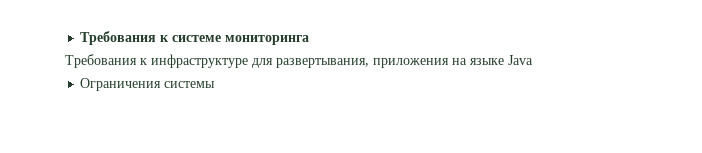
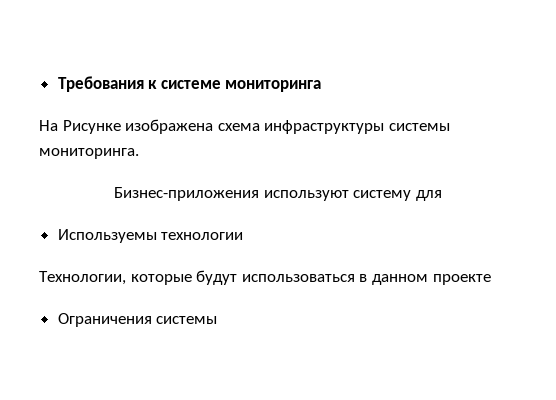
- Требования к инфраструктуре для развертывания, приложения на языке Java
+ На Рисунке изображена схема инфраструктуры системы мониторинга.
+ Бизнес-приложения используют систему для
+ Используемы технологии
+ Технологии, которые будут использоваться в данном проекте

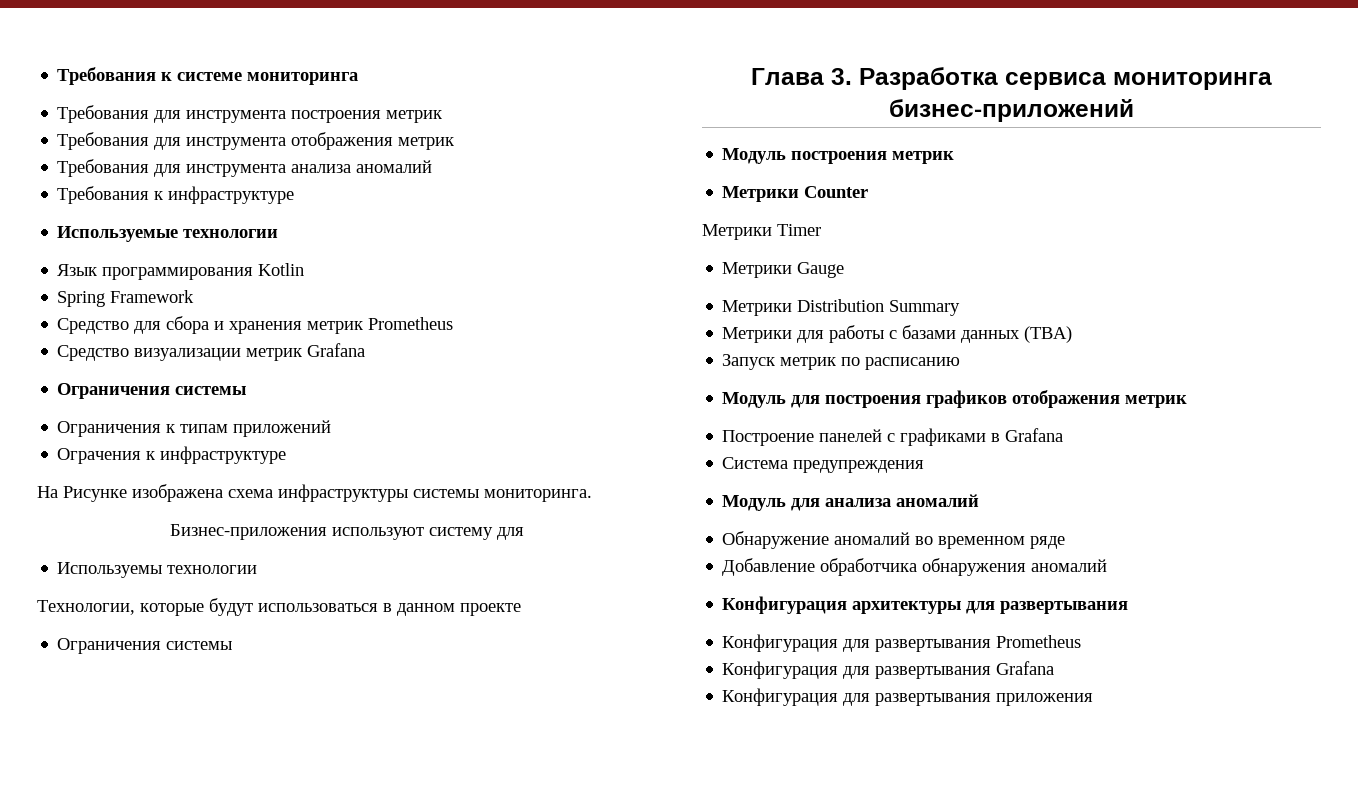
+ Требования для инструмента построения метрик
+ Требования для инструмента отображения метрик
+ Требования для инструмента анализа аномалий
+ Требования к инфраструктуре
+ Используемые технологии
+ Язык программирования Kotlin
+ Spring Framework
+ Средство для сбора и хранения метрик Prometheus
+ Средство визуализации метрик Grafana
+ Ограничения системы
+ Ограничения к типам приложений
+ Ограчения к инфраструктуре
+ Глава 3. Разработка сервиса мониторинга бизнес-приложений
+ Модуль построения метрик
+ Метрики Counter
+ Метрики Timer
+ Метрики Gauge
+ Метрики Distribution Summary
+ Метрики для работы с базами данных (TBA)
+ Запуск метрик по расписанию
+ Модуль для построения графиков отображения метрик
+ Построение панелей с графиками в Grafana
+ Система предупреждения
+ Модуль для анализа аномалий
+ Обнаружение аномалий во временном ряде
+ Добавление обработчика обнаружения аномалий
+ Конфигурация архитектуры для развертывания
+ Конфигурация для развертывания Prometheus
+ Конфигурация для развертывания Grafana
+ Конфигурация для развертывания приложения

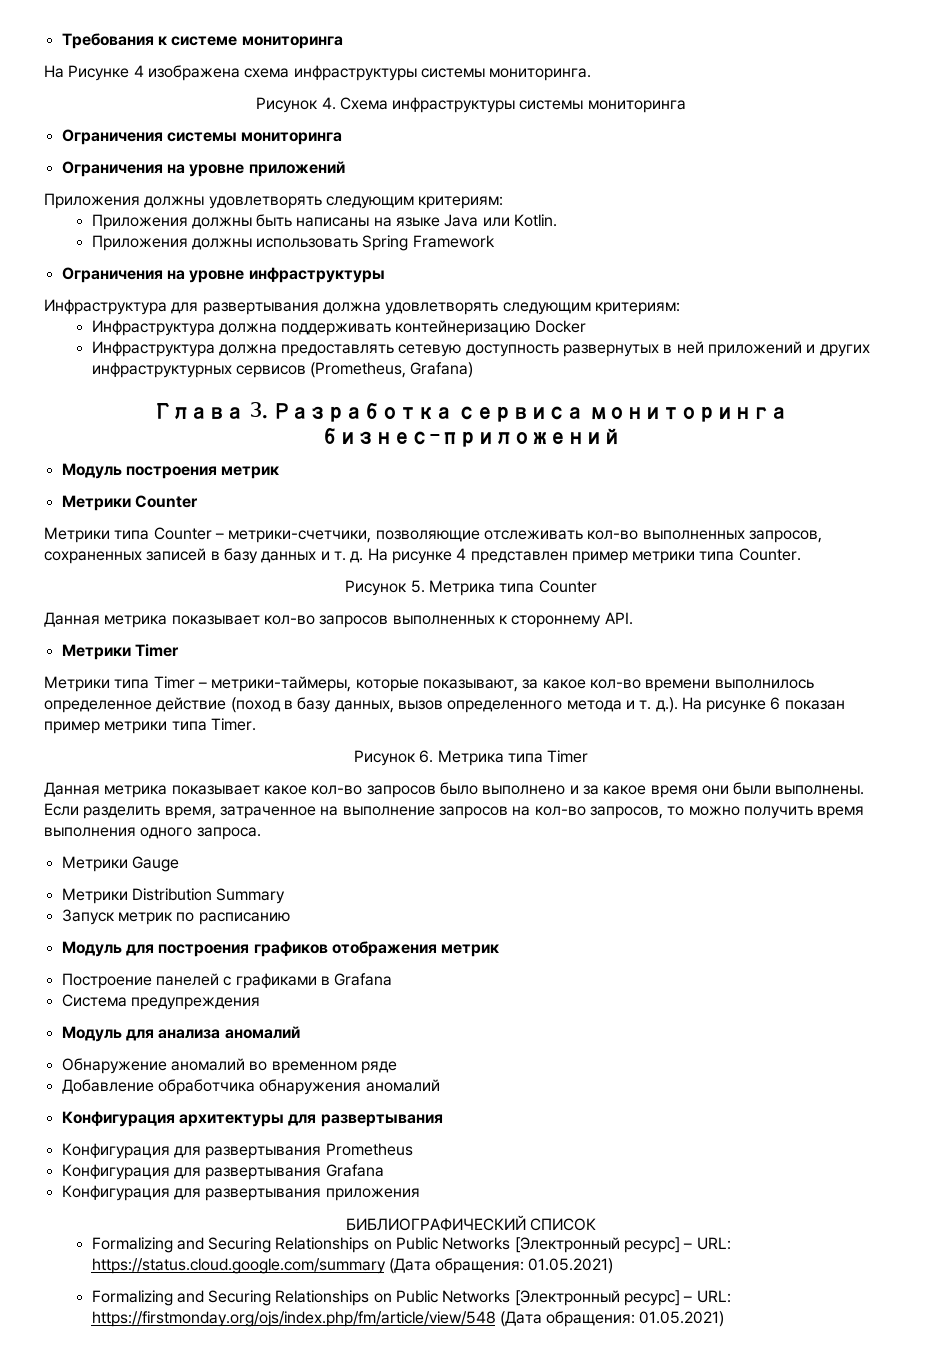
- Требования для инструмента построения метрик
- Требования для инструмента отображения метрик
- Требования для инструмента анализа аномалий
- Требования к инфраструктуре
- Используемые технологии
- Язык программирования Kotlin
- Spring Framework
- Средство для сбора и хранения метрик Prometheus
- Средство визуализации метрик Grafana
- Ограничения системы
- Ограничения к типам приложений
- Ограчения к инфраструктуре
- На Рисунке изображена схема инфраструктуры системы мониторинга.
+ На Рисунке 4 изображена схема инфраструктуры системы мониторинга.
- Бизнес-приложения используют систему для
- Используемы технологии
- Технологии, которые будут использоваться в данном проекте
- Ограничения системы
+ Рисунок 4. Схема инфраструктуры системы мониторинга
+ Ограничения системы мониторинга
+ Ограничения на уровне приложений
+ Приложения должны удовлетворять следующим критериям:
+ Приложения должны быть написаны на языке Java или Kotlin.
+ Приложения должны использовать Spring Framework
+ Ограничения на уровне инфраструктуры
+ Инфраструктура для развертывания должна удовлетворять следующим критериям:
+ Инфраструктура должна поддерживать контейнеризацию Docker
+ Инфраструктура должна предоставлять сетевую доступность развернутых в ней приложений и других инфраструктурных сервисов (Prometheus, Grafana)
+ Метрики типа Counter – метрики-счетчики, позволяющие отслеживать кол-во выполненных запросов, сохраненных записей в базу данных и т. д. На рисунке 4 представлен пример метрики типа Counter.
+ Рисунок 5. Метрика типа Counter
+ Данная метрика показывает кол-во запросов выполненных к стороннему API.
  Метрики Timer
+ Метрики типа Timer – метрики-таймеры, которые показывают, за какое кол-во времени выполнилось определенное действие (поход в базу данных, вызов определенного метода и т. д.). На рисунке 6 показан пример метрики типа Timer.
+ Рисунок 6. Метрика типа Timer
+ Данная метрика показывает какое кол-во запросов было выполнено и за какое время они были выполнены. Если разделить время, затраченное на выполнение запросов на кол-во запросов, то можно получить время выполнения одного запроса.
- Метрики для работы с базами данных (TBA)
+ БИБЛИОГРАФИЧЕСКИЙ СПИСОК
+ Formalizing and Securing Relationships on Public Networks [Электронный ресурс] – URL: https://status.cloud.google.com/summary (Дата обращения: 01.05.2021)
+ Formalizing and Securing Relationships on Public Networks [Электронный ресурс] – URL: https://firstmonday.org/ojs/index.php/fm/article/view/548 (Дата обращения: 01.05.2021)

